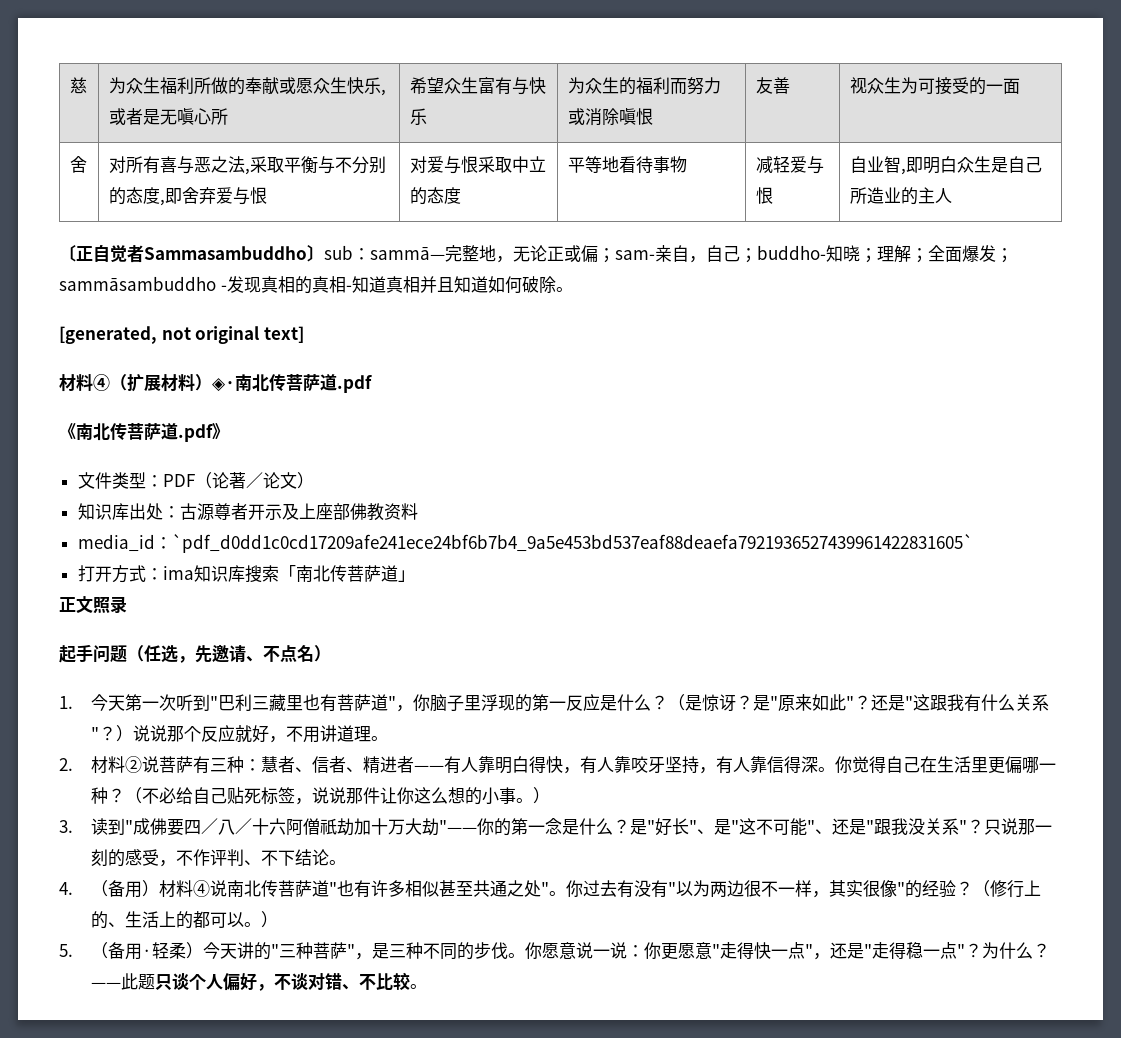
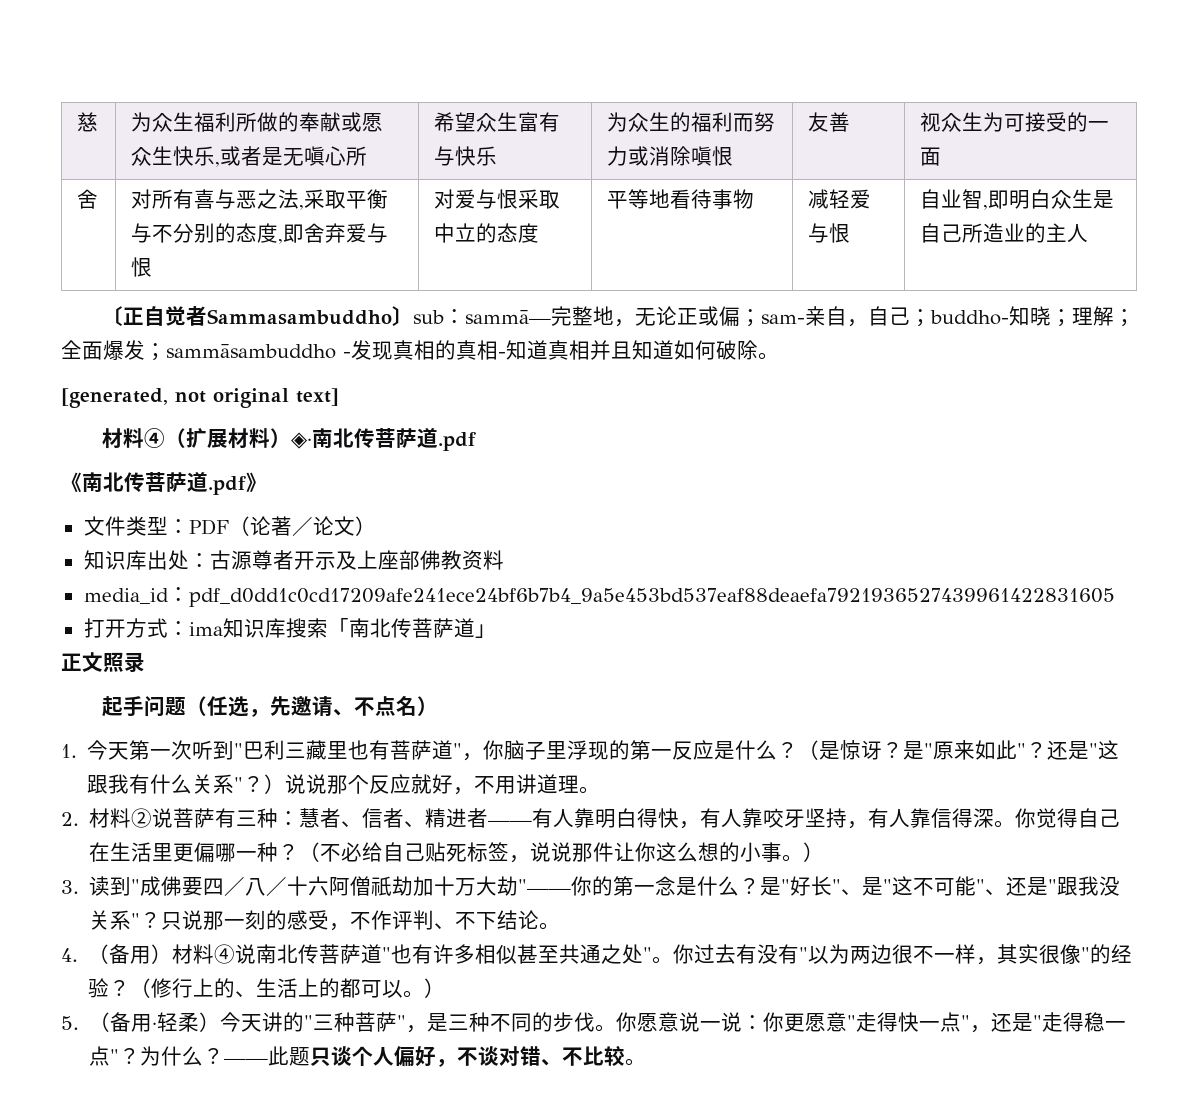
- media_id：`pdf_d0dd1c0cd17209afe241ece24bf6b7b4_9a5e453bd537eaf88deaefa7921936527439961422831605`
+ media_id：pdf_d0dd1c0cd17209afe241ece24bf6b7b4_9a5e453bd537eaf88deaefa7921936527439961422831605

